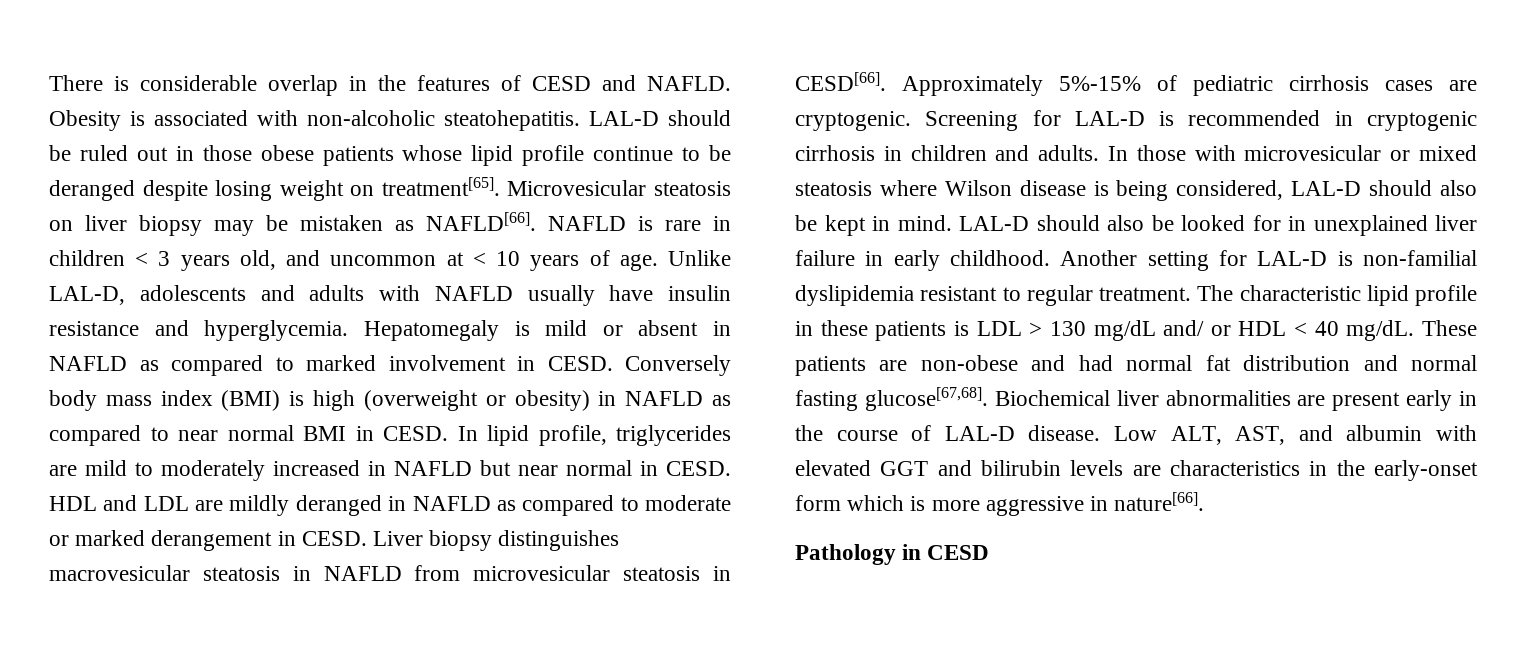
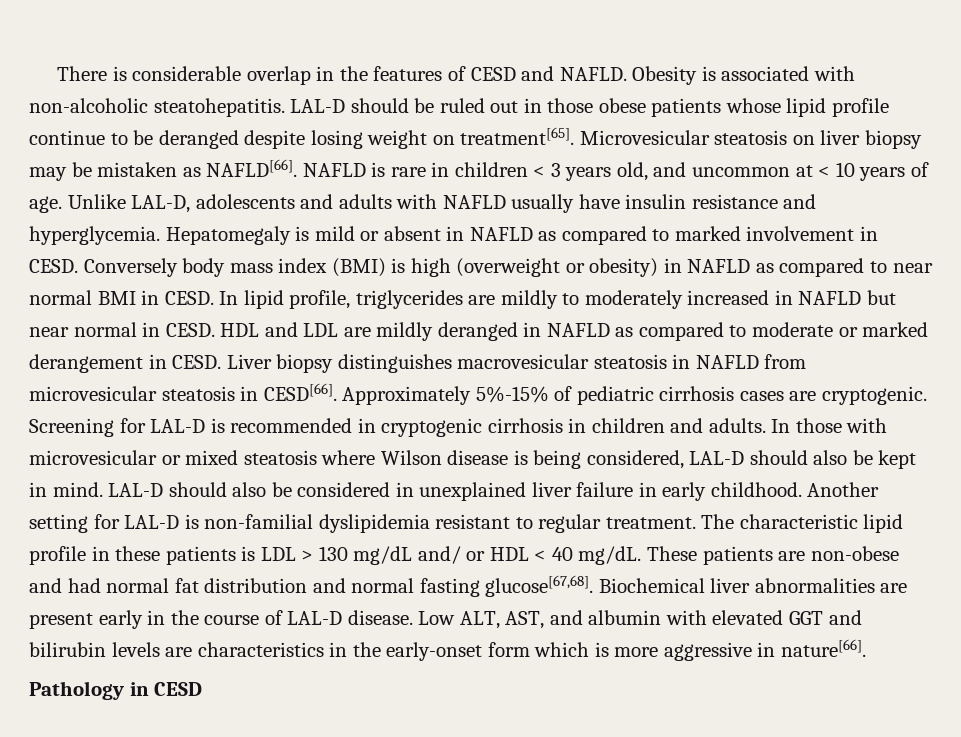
- In lipid profile, triglycerides are mild to moderately increased in NAFLD but near normal in CESD.
+ In lipid profile, triglycerides are mildly to moderately increased in NAFLD but near normal in CESD.
- LAL-D should also be looked for in unexplained liver failure in early childhood.
+ LAL-D should also be considered in unexplained liver failure in early childhood.

